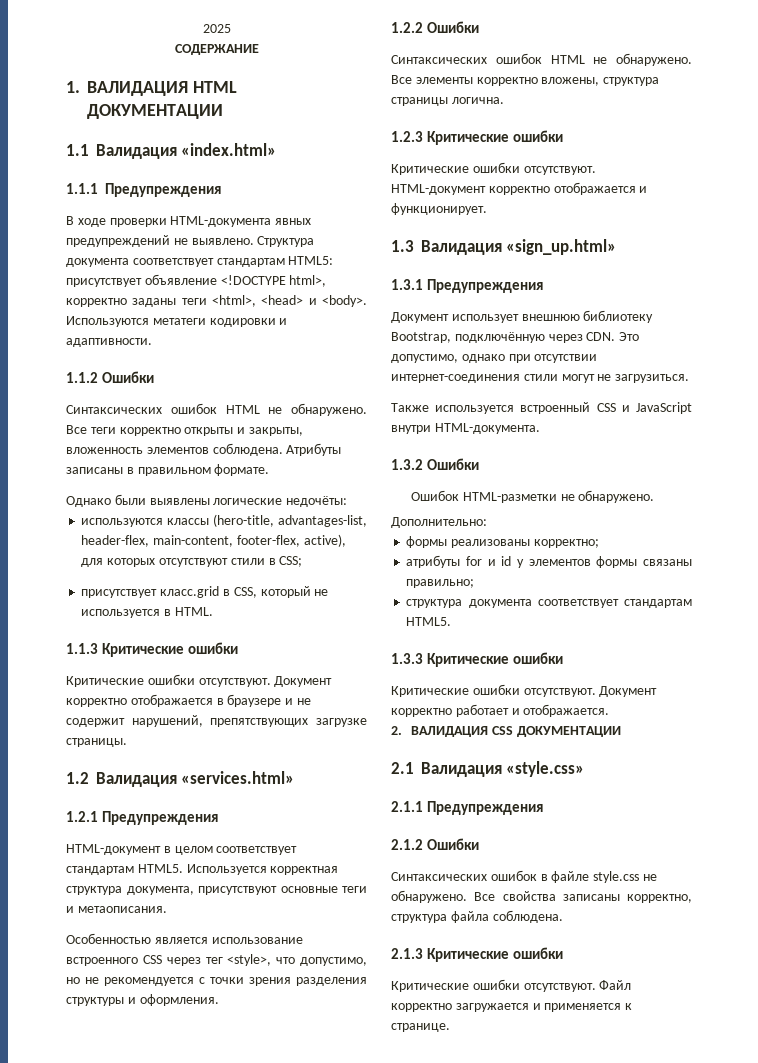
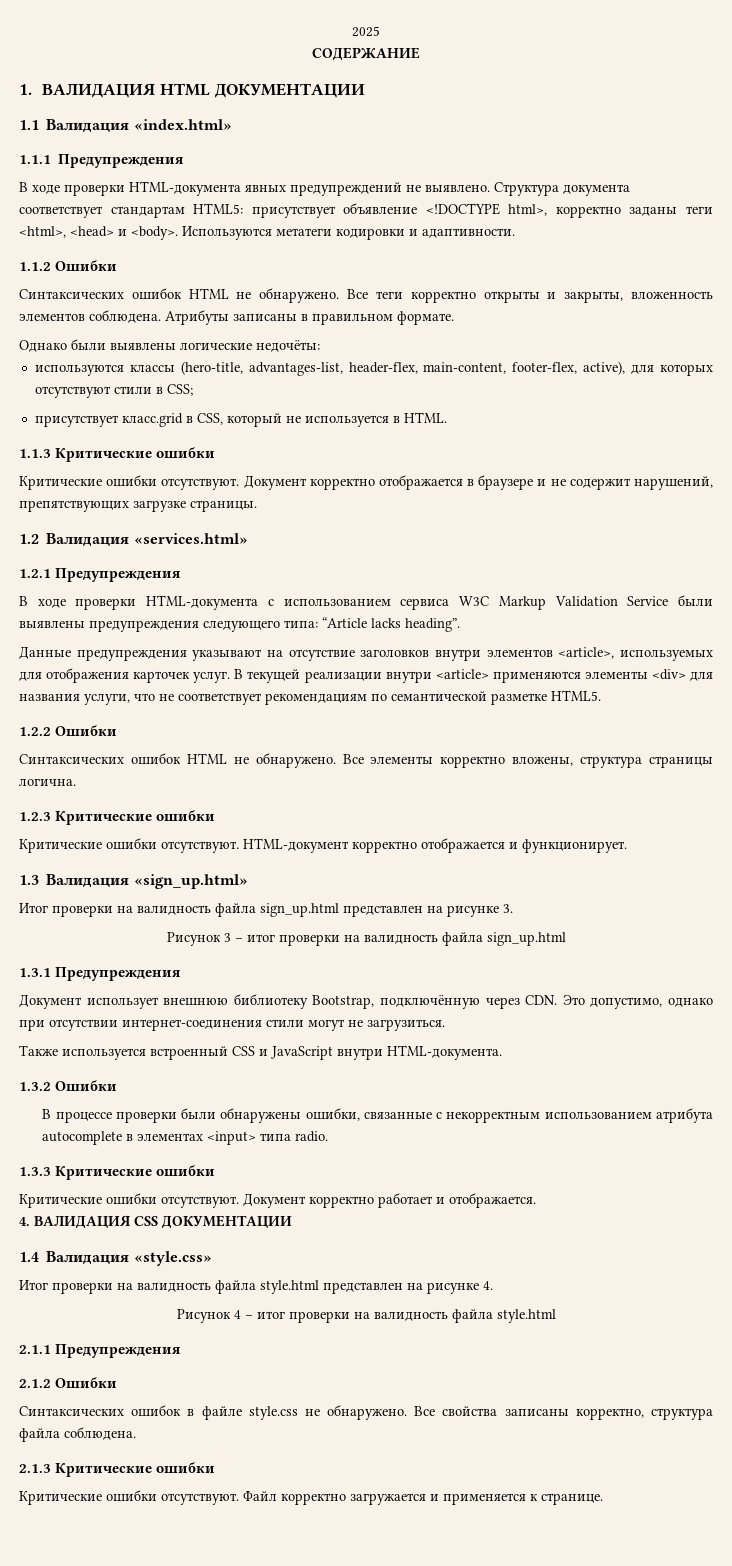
- HTML-документ в целом соответствует стандартам HTML5. Используется корректная структура документа, присутствуют основные теги и метаописания.
- Особенностью является использование встроенного CSS через тег <style>, что допустимо, но не рекомендуется с точки зрения разделения структуры и оформления.
+ В ходе проверки HTML-документа с использованием сервиса W3C Markup Validation Service были выявлены предупреждения следующего типа: “Article lacks heading”.
+ Данные предупреждения указывают на отсутствие заголовков внутри элементов <article>, используемых для отображения карточек услуг. В текущей реализации внутри <article> применяются элементы <div> для названия услуги, что не соответствует рекомендациям по семантической разметке HTML5.
+ Итог проверки на валидность файла sign_up.html представлен на рисунке 3.
+ Рисунок 3 – итог проверки на валидность файла sign_up.html
- Ошибок HTML-разметки не обнаружено.
- Дополнительно:
- формы реализованы корректно;
- атрибуты for и id у элементов формы связаны правильно;
- структура документа соответствует стандартам HTML5.
+ В процессе проверки были обнаружены ошибки, связанные с некорректным использованием атрибута autocomplete в элементах <input> типа radio.
- 2. ВАЛИДАЦИЯ CSS ДОКУМЕНТАЦИИ
+ 4. ВАЛИДАЦИЯ CSS ДОКУМЕНТАЦИИ
- 2.1 Валидация «style.css»
+ 1.4 Валидация «style.css»
+ Итог проверки на валидность файла style.html представлен на рисунке 4.
+ Рисунок 4 – итог проверки на валидность файла style.html

